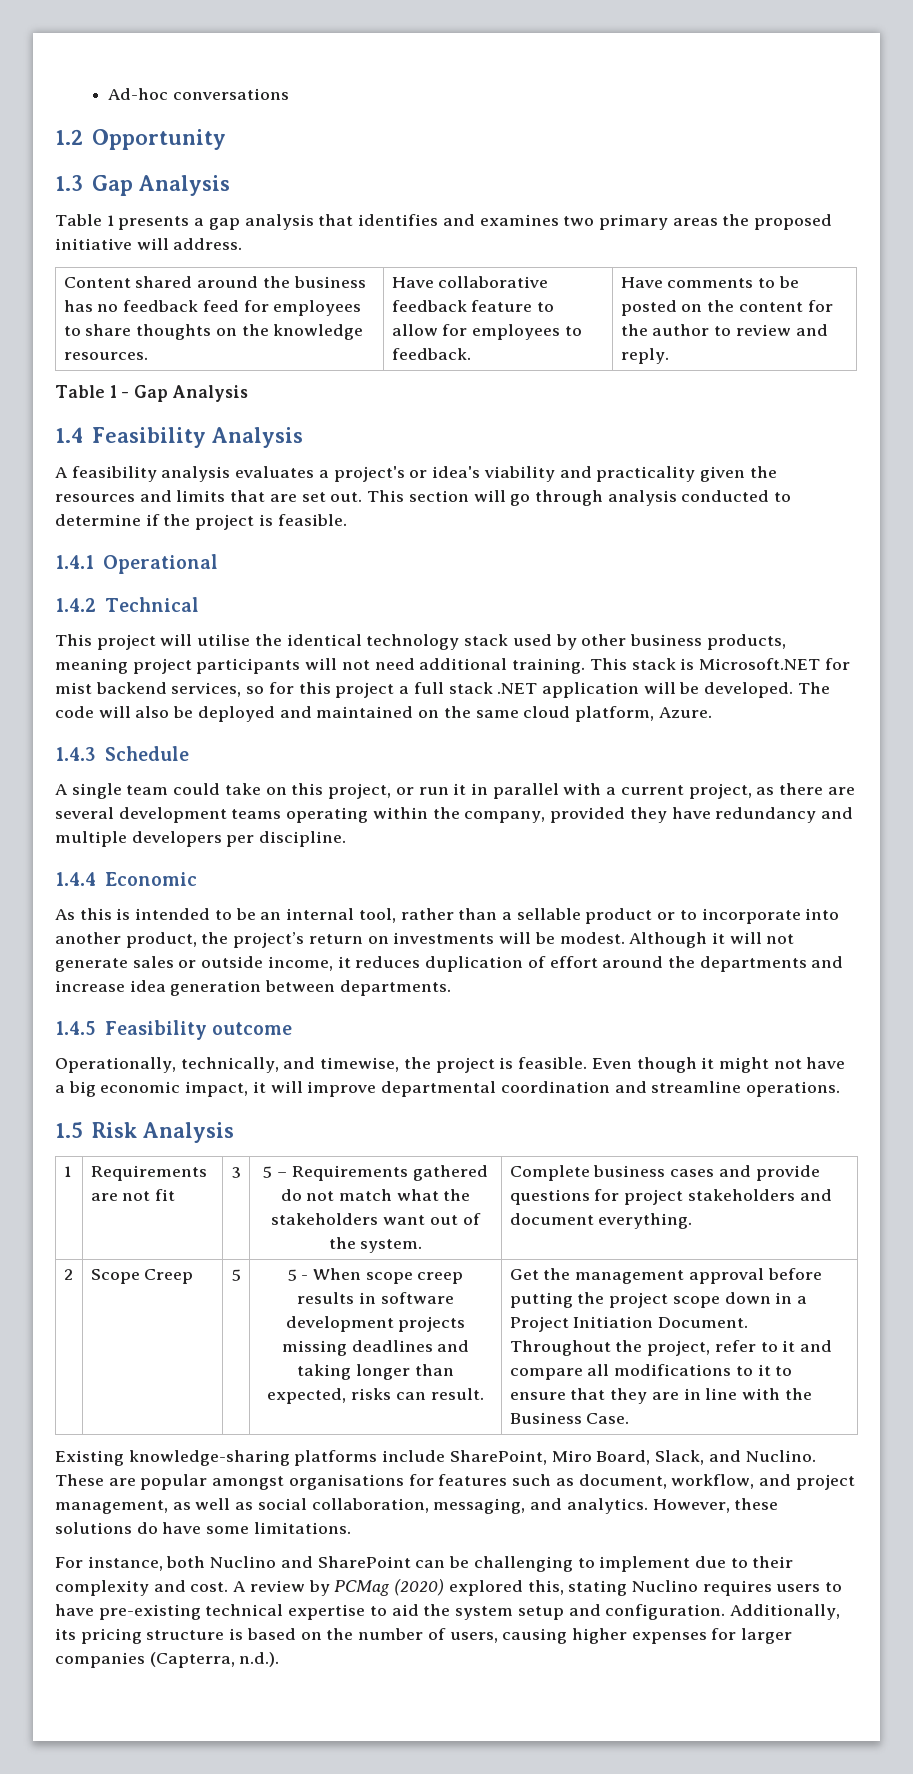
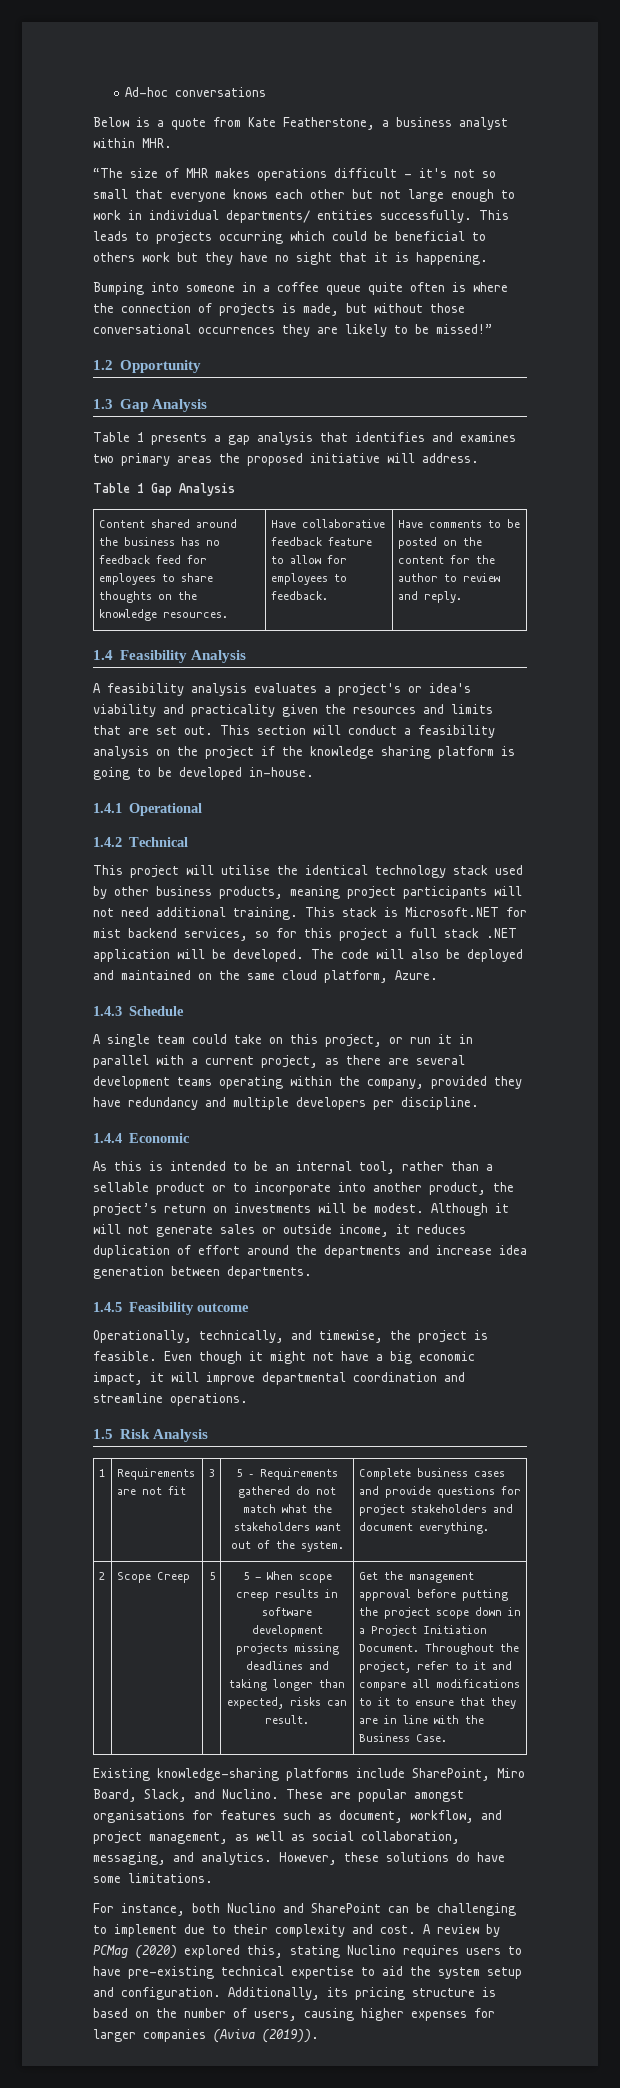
+ Below is a quote from Kate Featherstone, a business analyst within MHR.
+ “The size of MHR makes operations difficult - it's not so small that everyone knows each other but not large enough to work in individual departments/ entities successfully. This leads to projects occurring which could be beneficial to others work but they have no sight that it is happening.
+ Bumping into someone in a coffee queue quite often is where the connection of projects is made, but without those conversational occurrences they are likely to be missed!”
+ Table 1 Gap Analysis
- Table 1 - Gap Analysis
- This section will go through analysis conducted to determine if the project is feasible.
+ This section will conduct a feasibility analysis on the project if the knowledge sharing platform is going to be developed in-house.
- Additionally, its pricing structure is based on the number of users, causing higher expenses for larger companies (Capterra, n.d.).
+ Additionally, its pricing structure is based on the number of users, causing higher expenses for larger companies (Aviva (2019)).

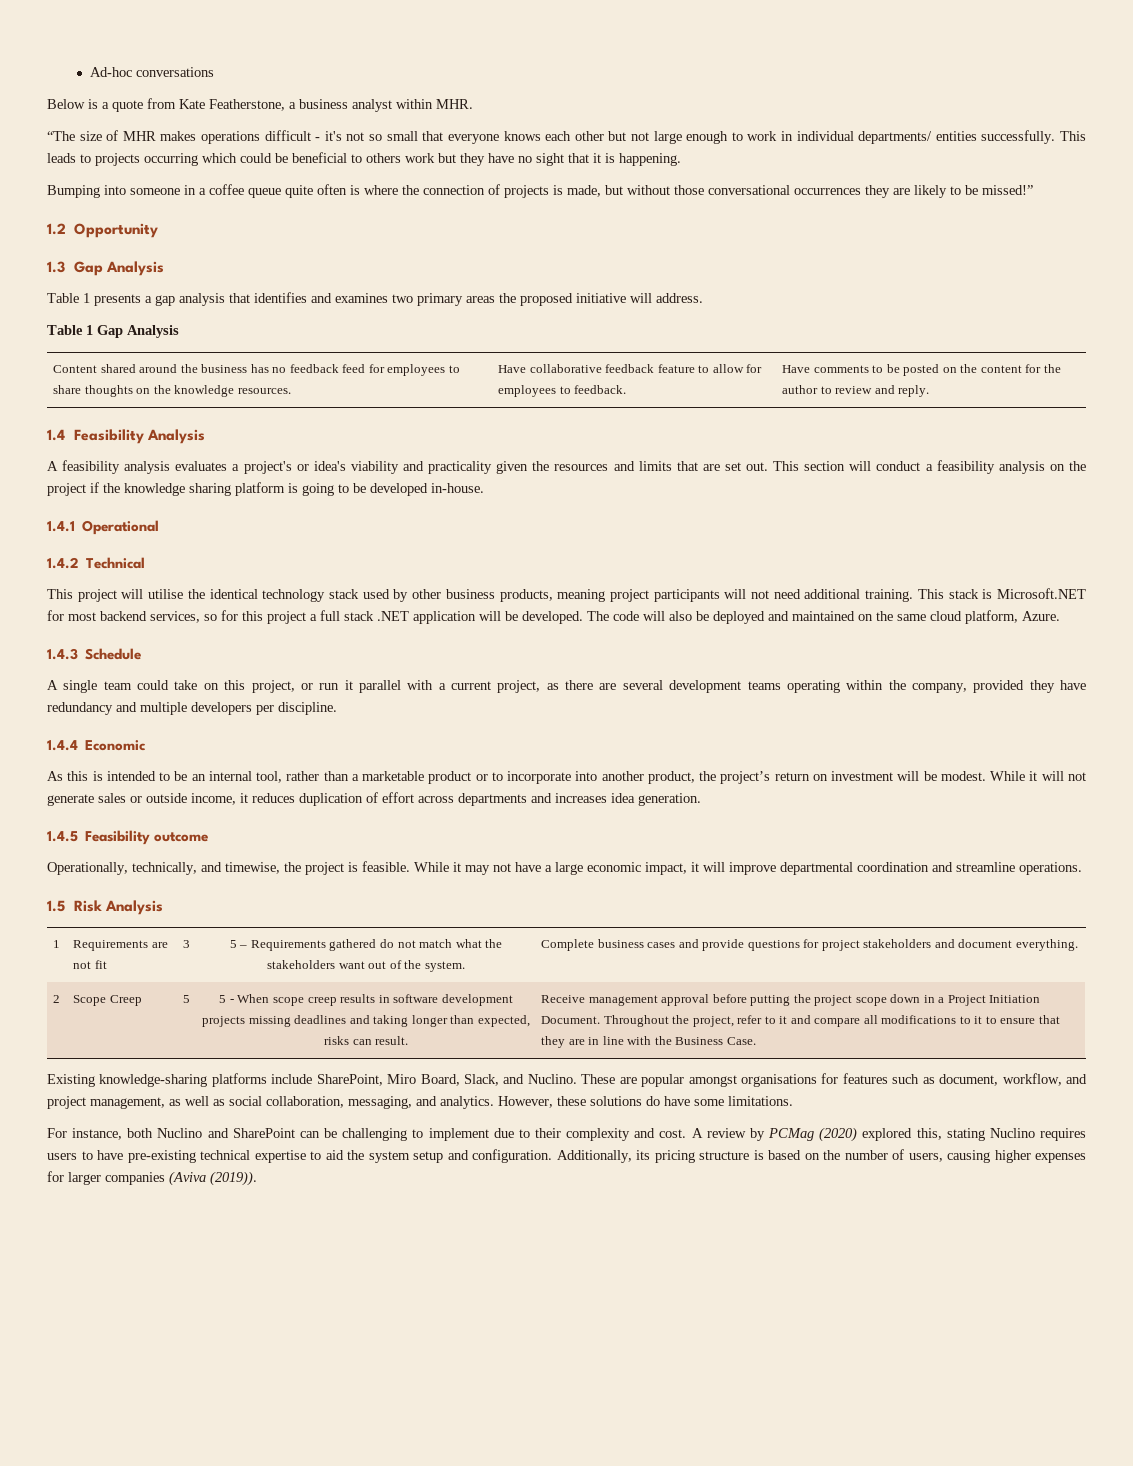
- This stack is Microsoft.NET for mist backend services, so for this project a full stack .NET application will be developed.
+ This stack is Microsoft.NET for most backend services, so for this project a full stack .NET application will be developed.
- A single team could take on this project, or run it in parallel with a current project, as there are several development teams operating within the company, provided they have redundancy and multiple developers per discipline.
+ A single team could take on this project, or run it parallel with a current project, as there are several development teams operating within the company, provided they have redundancy and multiple developers per discipline.
- As this is intended to be an internal tool, rather than a sellable product or to incorporate into another product, the project’s return on investments will be modest.
+ As this is intended to be an internal tool, rather than a marketable product or to incorporate into another product, the project’s return on investment will be modest.
- Although it will not generate sales or outside income, it reduces duplication of effort around the departments and increase idea generation between departments.
+ While it will not generate sales or outside income, it reduces duplication of effort across departments and increases idea generation.
- Even though it might not have a big economic impact, it will improve departmental coordination and streamline operations.
+ While it may not have a large economic impact, it will improve departmental coordination and streamline operations.
- Get the management approval before putting the project scope down in a Project Initiation Document.
+ Receive management approval before putting the project scope down in a Project Initiation Document.

